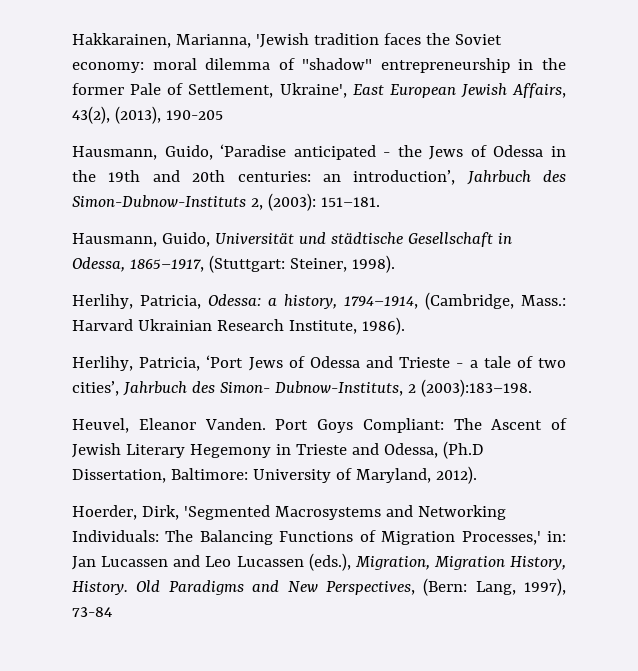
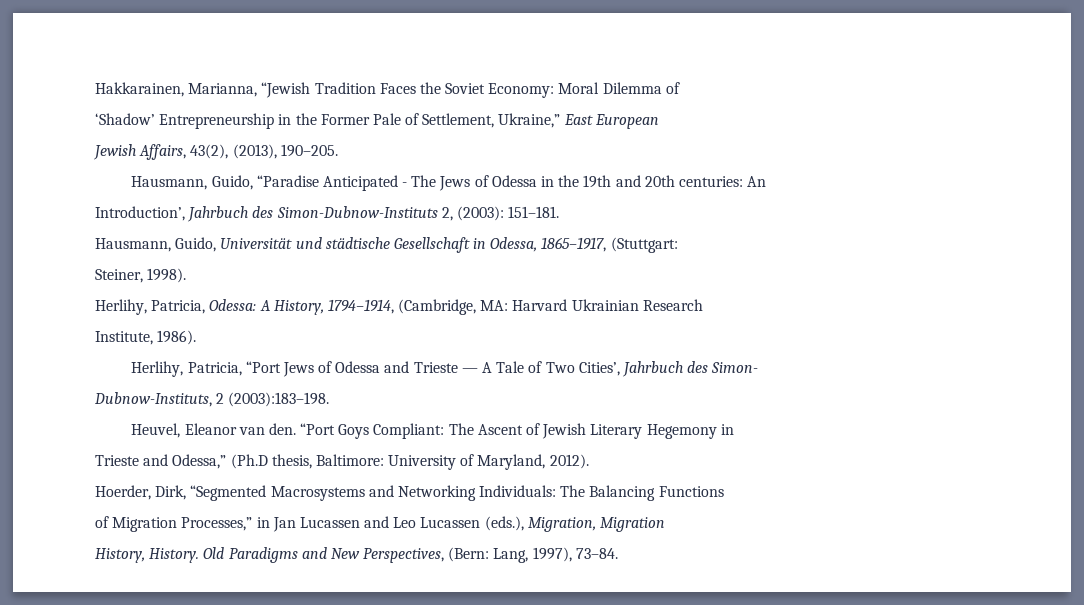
- Hakkarainen, Marianna, 'Jewish tradition faces the Soviet economy: moral dilemma of "shadow" entrepreneurship in the former Pale of Settlement, Ukraine', East European Jewish Affairs, 43(2), (2013), 190-205
- Hausmann, Guido, ‘Paradise anticipated - the Jews of Odessa in the 19th and 20th centuries: an introduction’, Jahrbuch des Simon-Dubnow-Instituts 2, (2003): 151–181.
+ Hakkarainen, Marianna, “Jewish Tradition Faces the Soviet Economy: Moral Dilemma of
+ ‘Shadow’ Entrepreneurship in the Former Pale of Settlement, Ukraine,” East European
+ Jewish Affairs, 43(2), (2013), 190–205.
+ Hausmann, Guido, “Paradise Anticipated - The Jews of Odessa in the 19th and 20th centuries: An
+ Introduction’, Jahrbuch des Simon-Dubnow-Instituts 2, (2003): 151–181.
- Hausmann, Guido, Universität und städtische Gesellschaft in Odessa, 1865–1917, (Stuttgart: Steiner, 1998).
+ Hausmann, Guido, Universität und städtische Gesellschaft in Odessa, 1865–1917, (Stuttgart:
+ Steiner, 1998).
- Herlihy, Patricia, Odessa: a history, 1794–1914, (Cambridge, Mass.: Harvard Ukrainian Research Institute, 1986).
+ Herlihy, Patricia, Odessa: A History, 1794–1914, (Cambridge, MA: Harvard Ukrainian Research
+ Institute, 1986).
- Herlihy, Patricia, ‘Port Jews of Odessa and Trieste - a tale of two cities’, Jahrbuch des Simon- Dubnow-Instituts, 2 (2003):183–198.
+ Herlihy, Patricia, “Port Jews of Odessa and Trieste — A Tale of Two Cities’, Jahrbuch des Simon-
+ Dubnow-Instituts, 2 (2003):183–198.
- Heuvel, Eleanor Vanden. Port Goys Compliant: The Ascent of Jewish Literary Hegemony in Trieste and Odessa, (Ph.D Dissertation, Baltimore: University of Maryland, 2012).
+ Heuvel, Eleanor van den. “Port Goys Compliant: The Ascent of Jewish Literary Hegemony in
+ Trieste and Odessa,” (Ph.D thesis, Baltimore: University of Maryland, 2012).
- Hoerder, Dirk, 'Segmented Macrosystems and Networking Individuals: The Balancing Functions of Migration Processes,' in: Jan Lucassen and Leo Lucassen (eds.), Migration, Migration History, History.
+ Hoerder, Dirk, “Segmented Macrosystems and Networking Individuals: The Balancing Functions
+ of Migration Processes,” in Jan Lucassen and Leo Lucassen (eds.), Migration, Migration
+ History, History.
- Old Paradigms and New Perspectives, (Bern: Lang, 1997), 73-84
+ Old Paradigms and New Perspectives, (Bern: Lang, 1997), 73–84.

